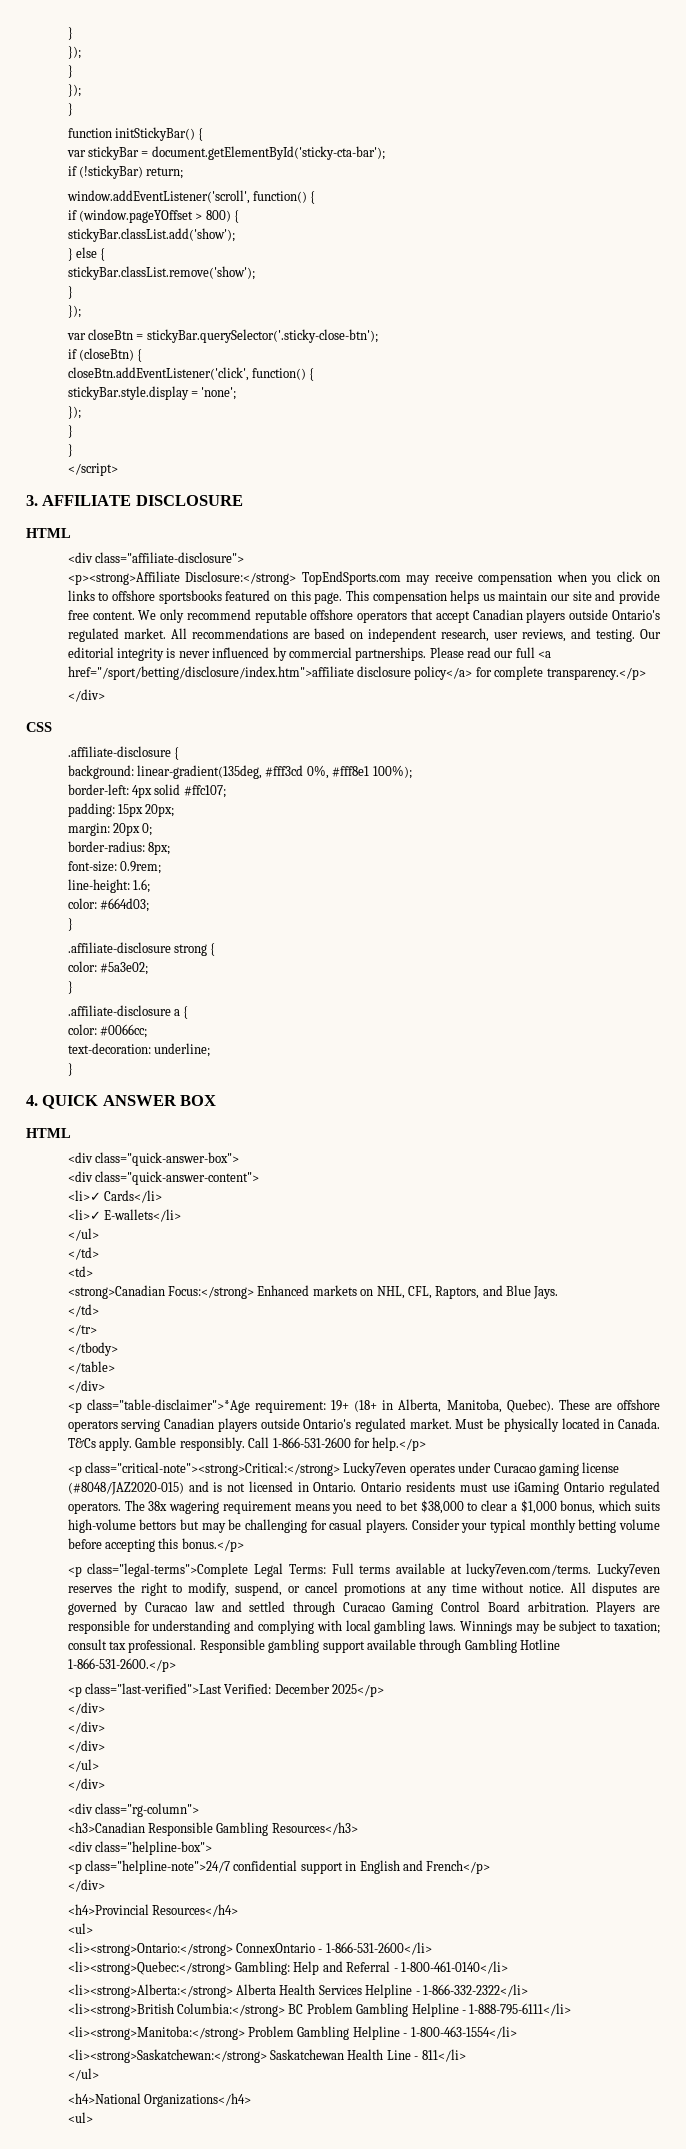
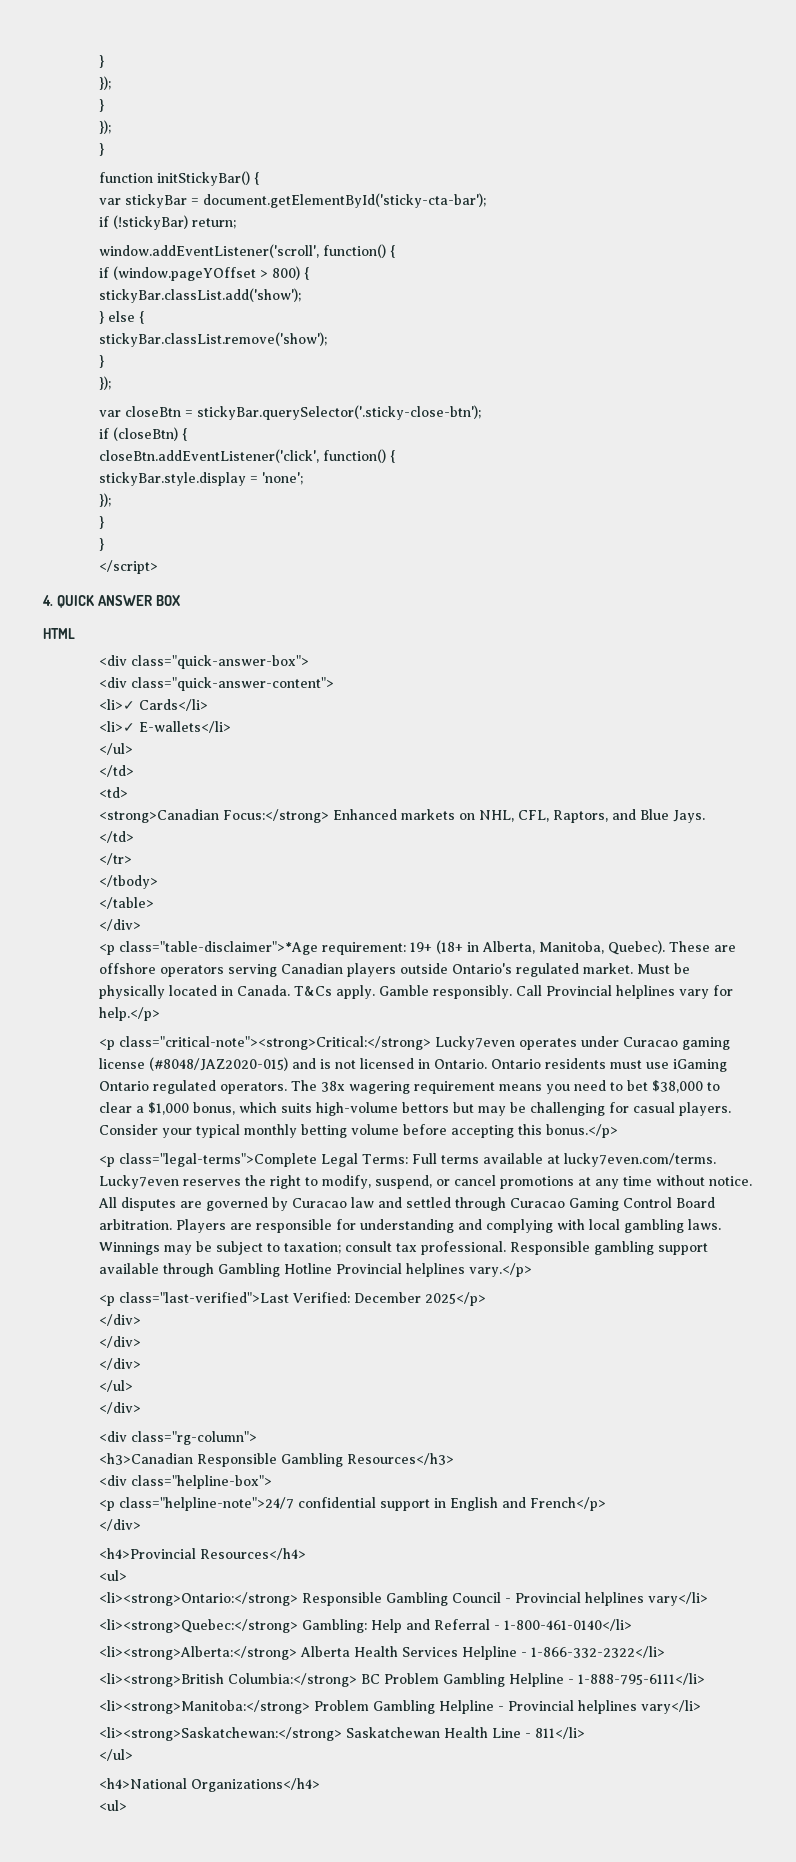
- 3. AFFILIATE DISCLOSURE
- HTML
- <div class="affiliate-disclosure">
- <p><strong>Affiliate Disclosure:</strong> TopEndSports.com may receive compensation when you click on links to offshore sportsbooks featured on this page. This compensation helps us maintain our site and provide free content. We only recommend reputable offshore operators that accept Canadian players outside Ontario's regulated market. All recommendations are based on independent research, user reviews, and testing. Our editorial integrity is never influenced by commercial partnerships. Please read our full <a href="/sport/betting/disclosure/index.htm">affiliate disclosure policy</a> for complete transparency.</p>
- </div>
- CSS
- .affiliate-disclosure {
- background: linear-gradient(135deg, #fff3cd 0%, #fff8e1 100%);
- border-left: 4px solid #ffc107;
- padding: 15px 20px;
- margin: 20px 0;
- border-radius: 8px;
- font-size: 0.9rem;
- line-height: 1.6;
- color: #664d03;
- }
- .affiliate-disclosure strong {
- color: #5a3e02;
- }
- .affiliate-disclosure a {
- color: #0066cc;
- text-decoration: underline;
- }
- Call 1-866-531-2600 for help.</p>
+ Call Provincial helplines vary for help.</p>
- Responsible gambling support available through Gambling Hotline 1-866-531-2600.</p>
+ Responsible gambling support available through Gambling Hotline Provincial helplines vary.</p>
- <li><strong>Ontario:</strong> ConnexOntario - 1-866-531-2600</li>
+ <li><strong>Ontario:</strong> Responsible Gambling Council - Provincial helplines vary</li>
- <li><strong>Manitoba:</strong> Problem Gambling Helpline - 1-800-463-1554</li>
+ <li><strong>Manitoba:</strong> Problem Gambling Helpline - Provincial helplines vary</li>

